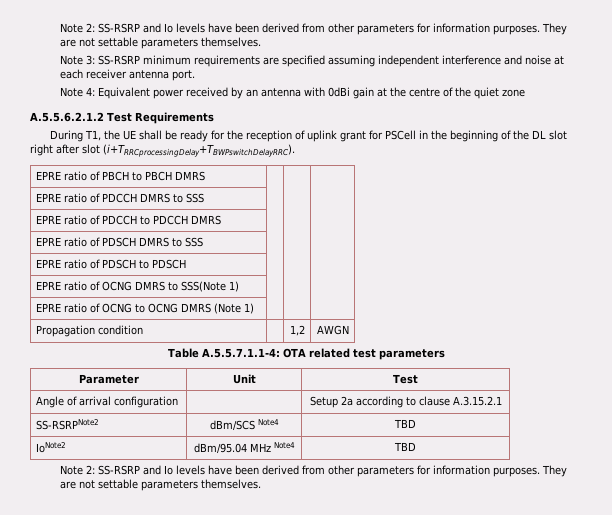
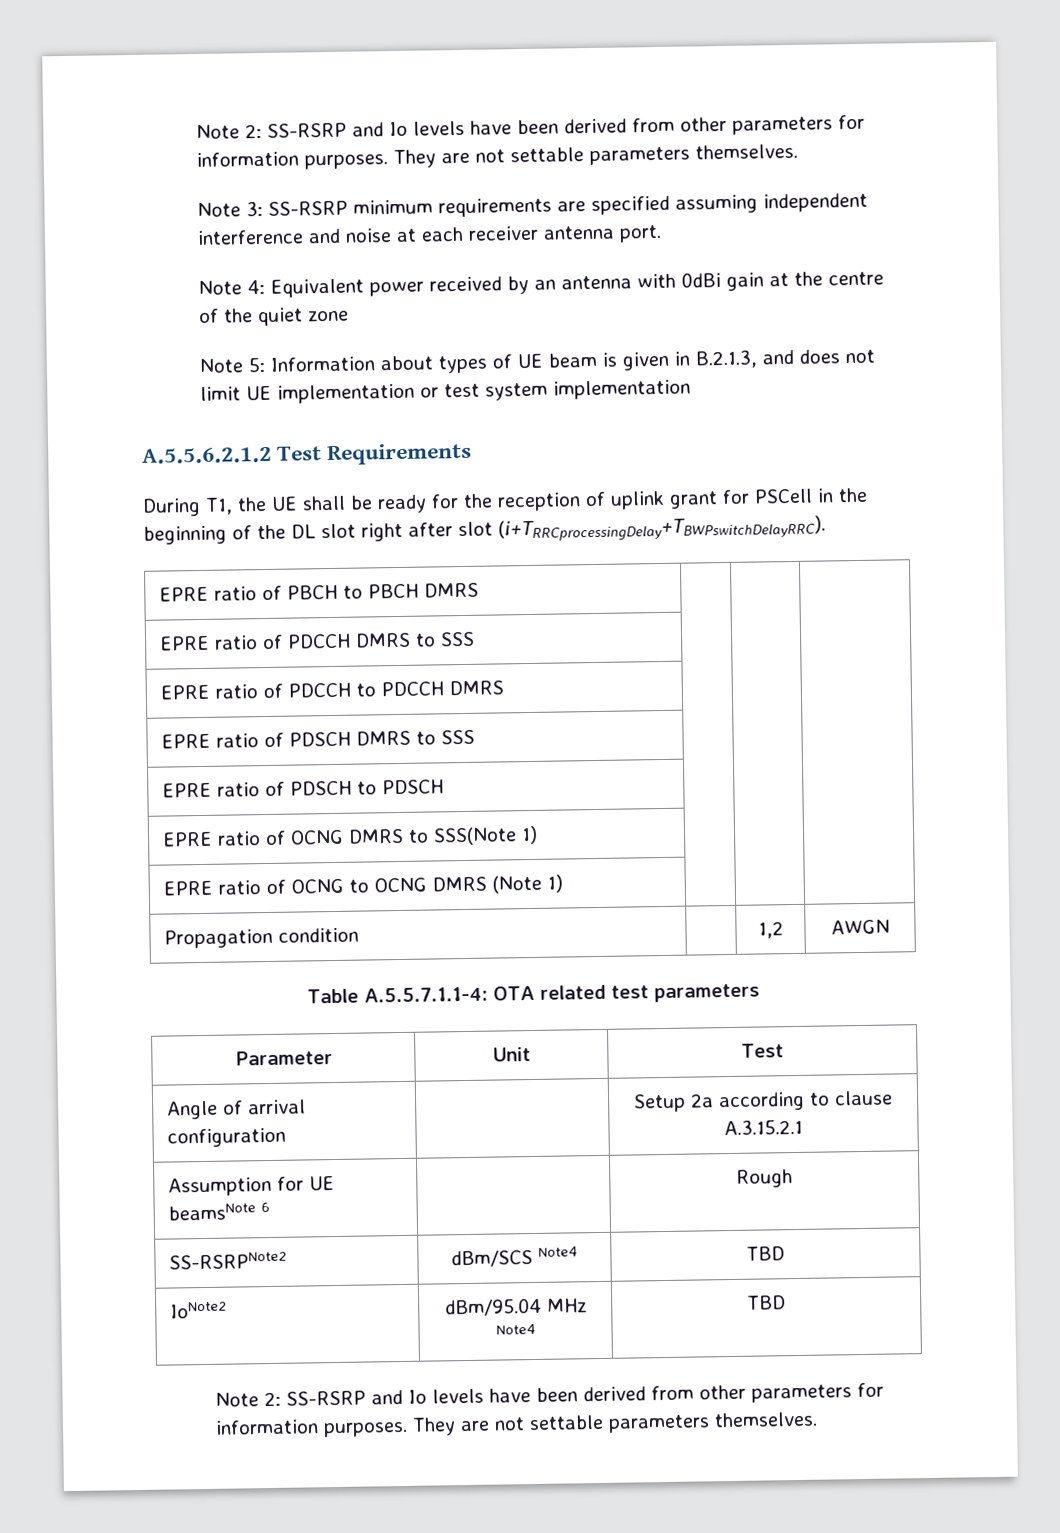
+ Note 5: Information about types of UE beam is given in B.2.1.3, and does not limit UE implementation or test system implementation
+ Assumption for UE beamsNote 6 | | Rough

